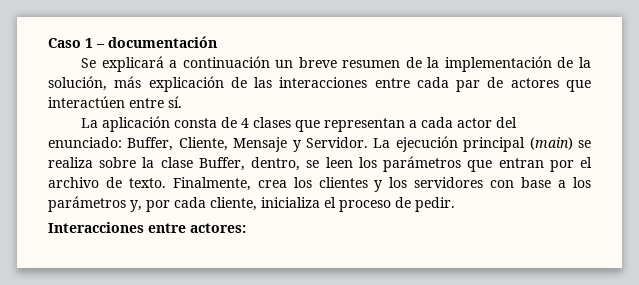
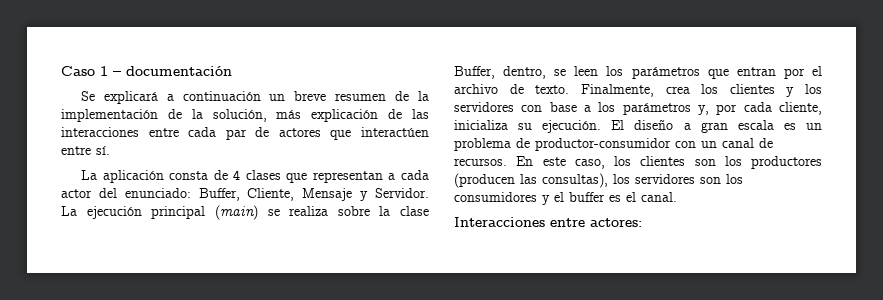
- Finalmente, crea los clientes y los servidores con base a los parámetros y, por cada cliente, inicializa el proceso de pedir.
+ Finalmente, crea los clientes y los servidores con base a los parámetros y, por cada cliente, inicializa su ejecución. El diseño a gran escala es un problema de productor-consumidor con un canal de recursos. En este caso, los clientes son los productores (producen las consultas), los servidores son los consumidores y el buffer es el canal.

